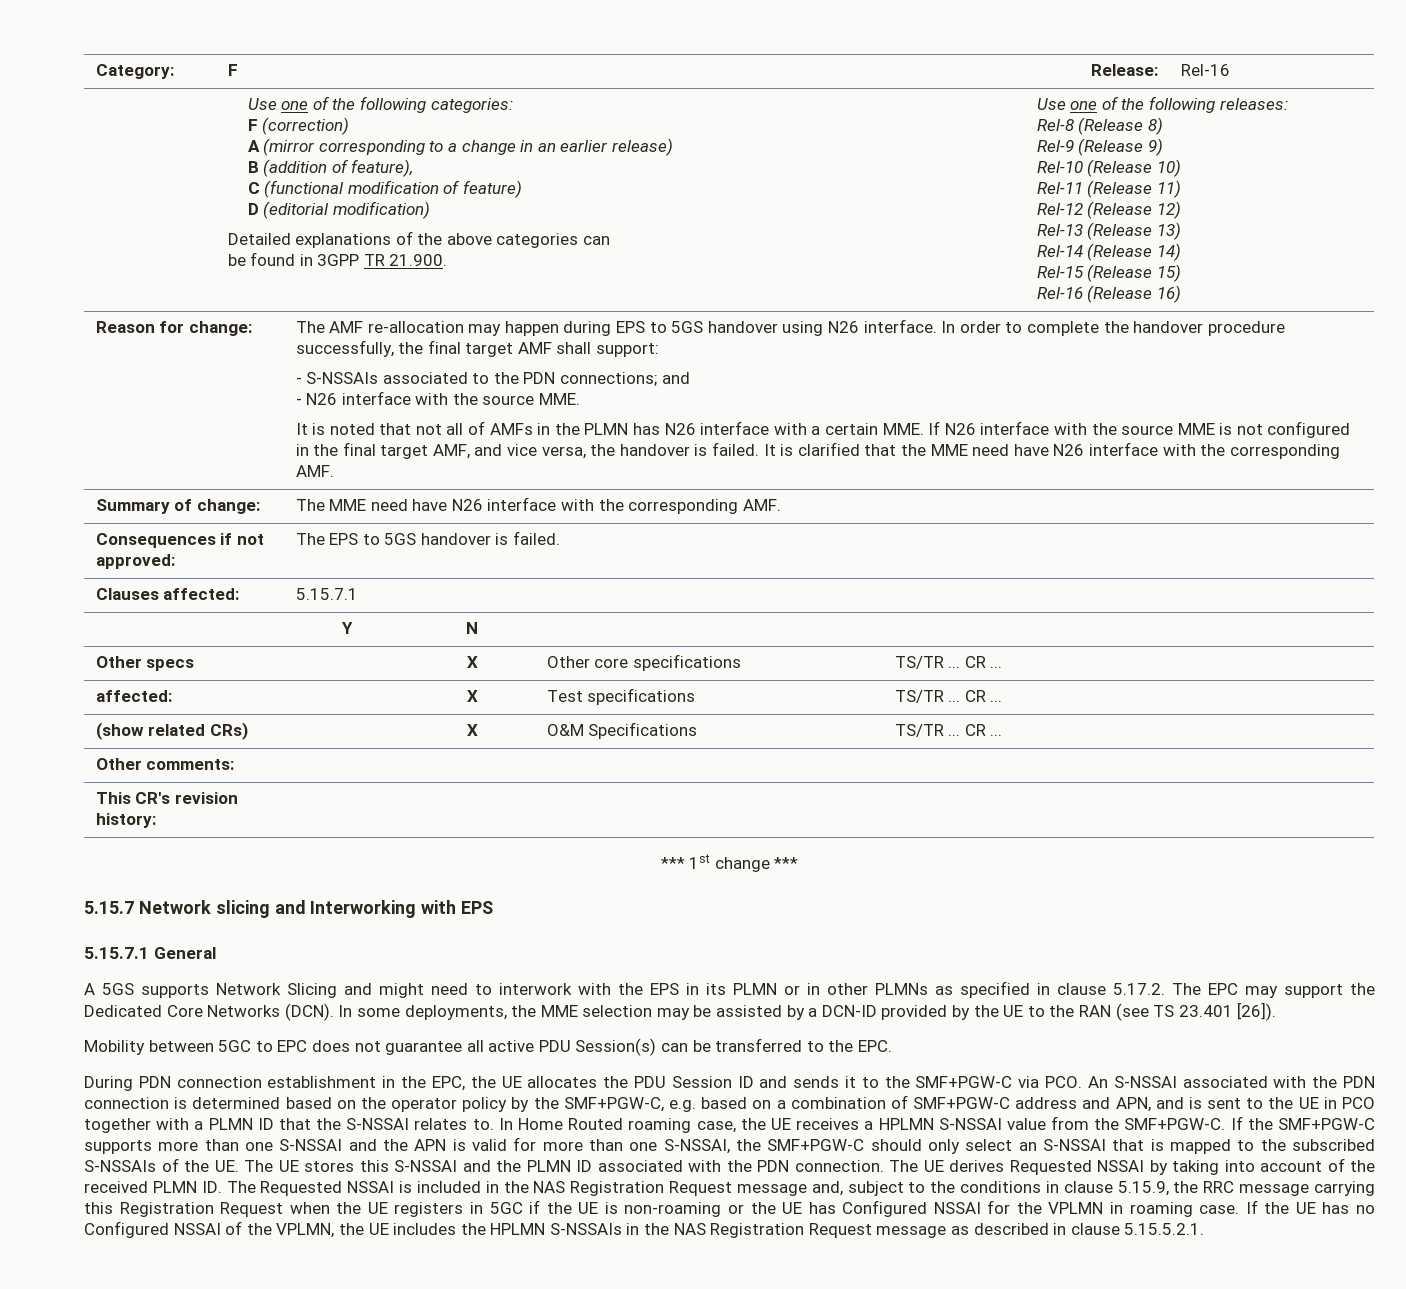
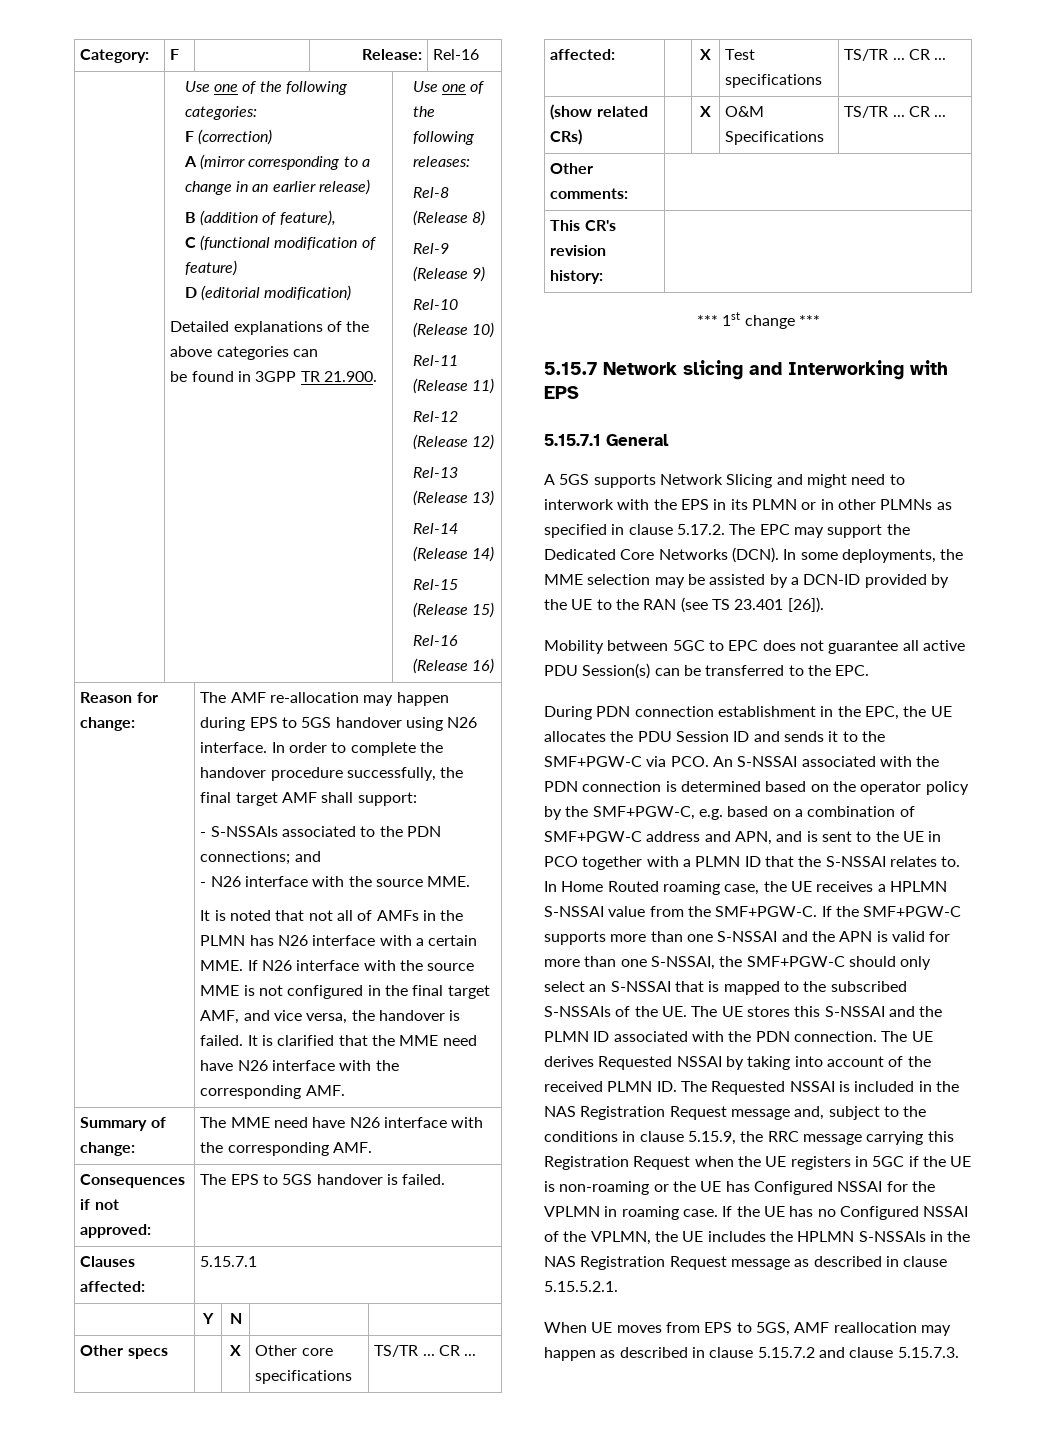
+ When UE moves from EPS to 5GS, AMF reallocation may happen as described in clause 5.15.7.2 and clause 5.15.7.3.

